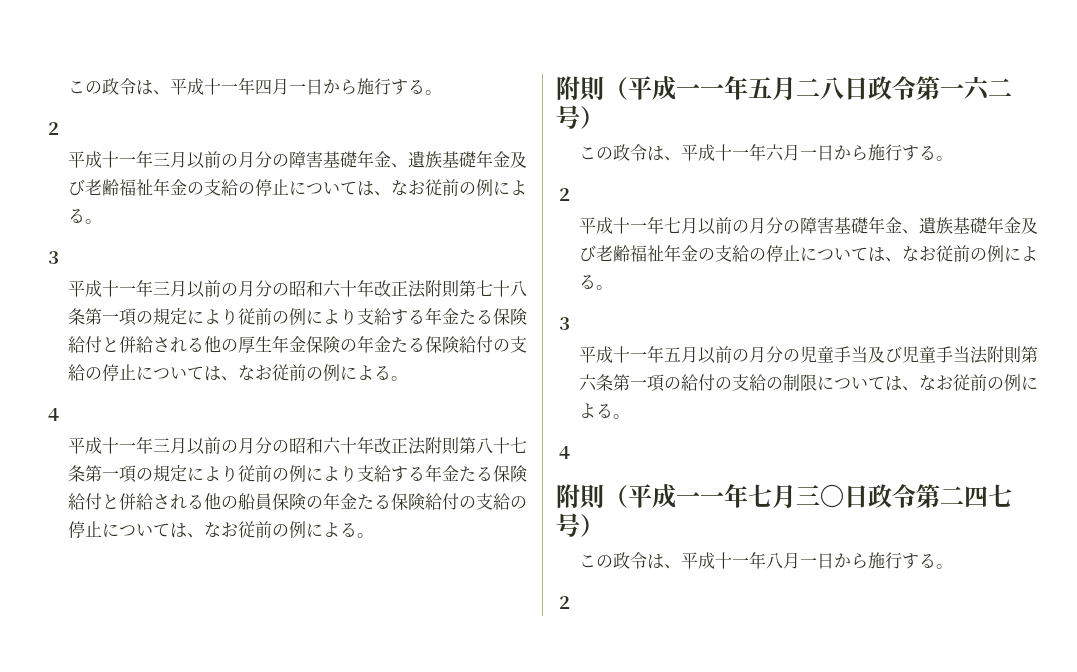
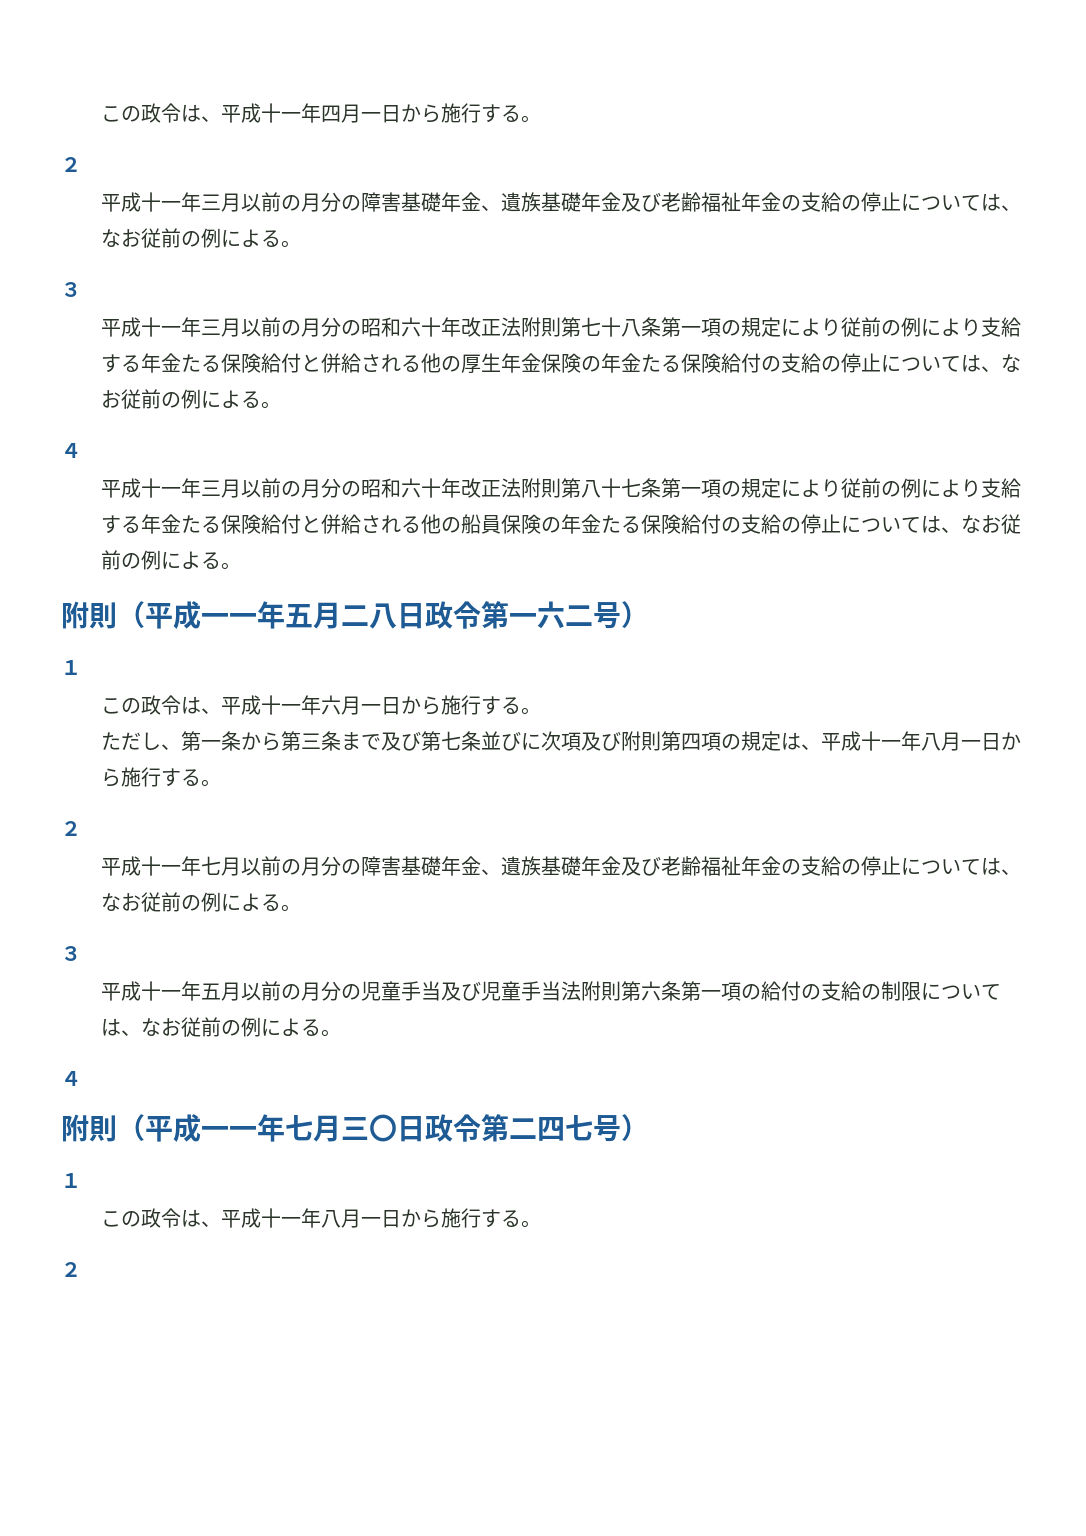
  附則（平成一一年五月二八日政令第一六二号）
+ １
+ ただし、第一条から第三条まで及び第七条並びに次項及び附則第四項の規定は、平成十一年八月一日から施行する。
  附則（平成一一年七月三〇日政令第二四七号）
+ １

